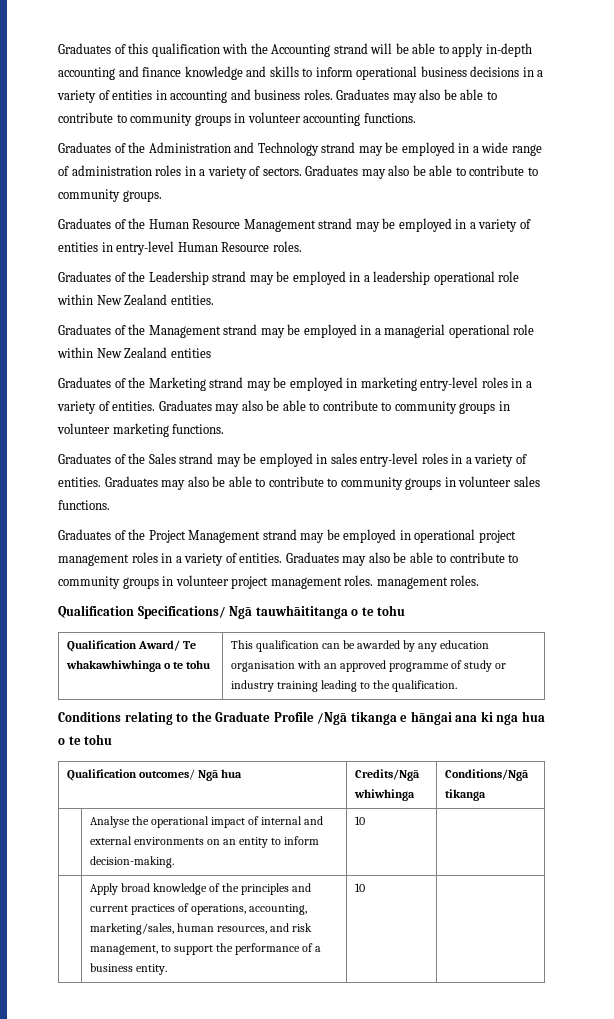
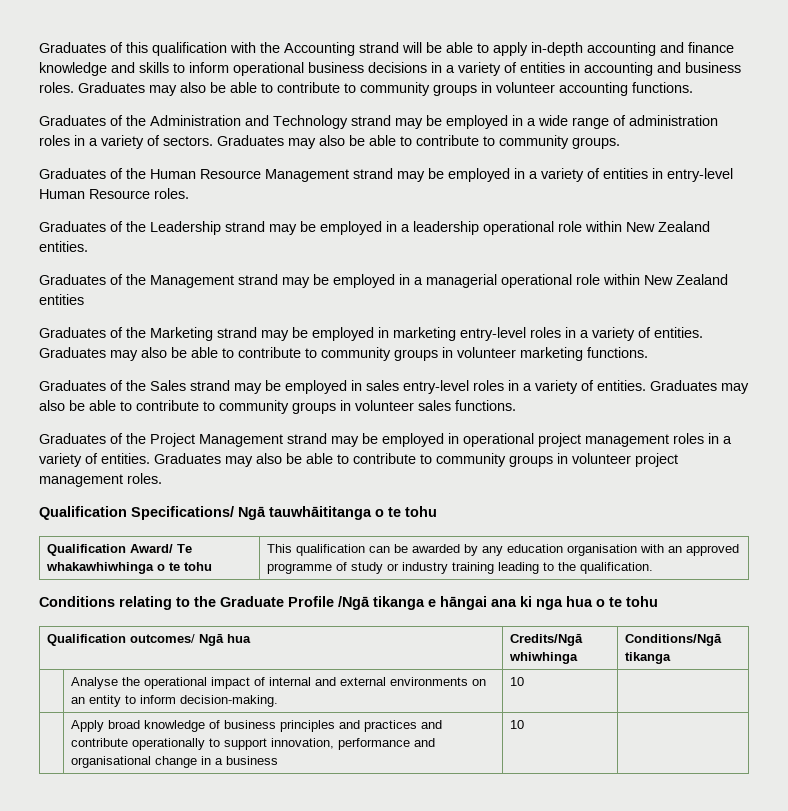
- Graduates may also be able to contribute to community groups in volunteer project management roles. management roles.
+ Graduates may also be able to contribute to community groups in volunteer project management roles.
- | Apply broad knowledge of the principles and current practices of operations, accounting, marketing/sales, human resources, and risk management, to support the performance of a business entity. | 10 |
+ | Apply broad knowledge of business principles and practices and contribute operationally to support innovation, performance and organisational change in a business | 10 |

